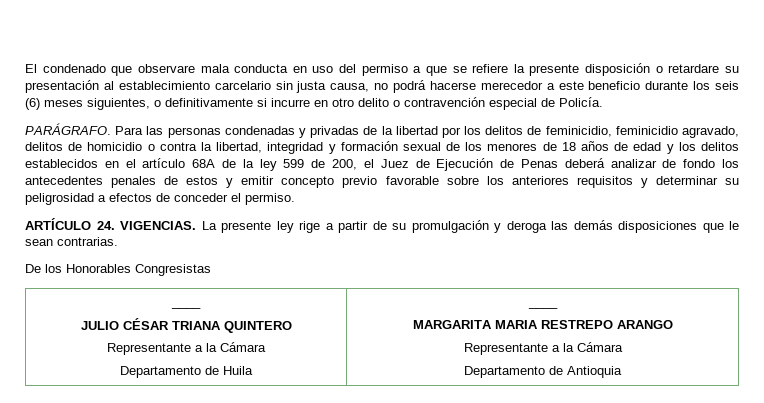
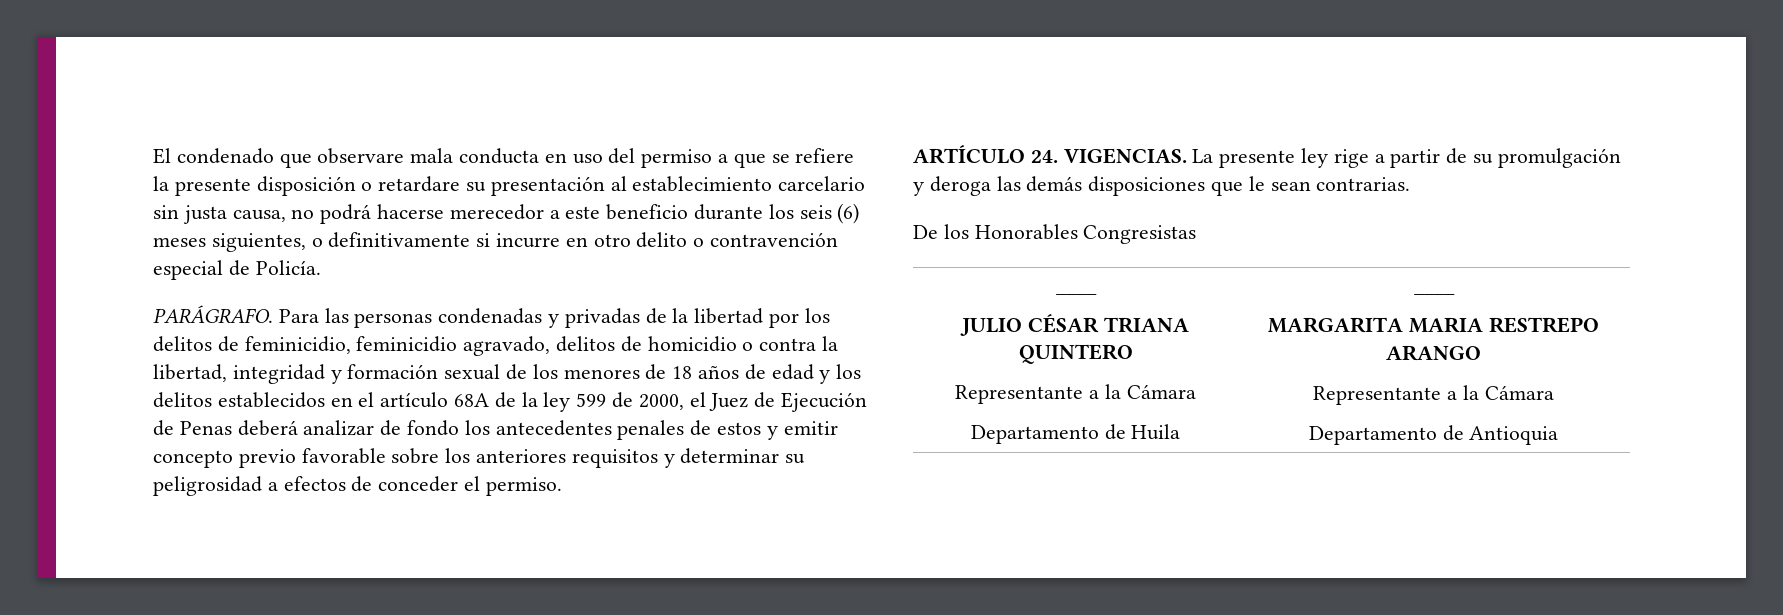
- Para las personas condenadas y privadas de la libertad por los delitos de feminicidio, feminicidio agravado, delitos de homicidio o contra la libertad, integridad y formación sexual de los menores de 18 años de edad y los delitos establecidos en el artículo 68A de la ley 599 de 200, el Juez de Ejecución de Penas deberá analizar de fondo los antecedentes penales de estos y emitir concepto previo favorable sobre los anteriores requisitos y determinar su peligrosidad a efectos de conceder el permiso.
+ Para las personas condenadas y privadas de la libertad por los delitos de feminicidio, feminicidio agravado, delitos de homicidio o contra la libertad, integridad y formación sexual de los menores de 18 años de edad y los delitos establecidos en el artículo 68A de la ley 599 de 2000, el Juez de Ejecución de Penas deberá analizar de fondo los antecedentes penales de estos y emitir concepto previo favorable sobre los anteriores requisitos y determinar su peligrosidad a efectos de conceder el permiso.

